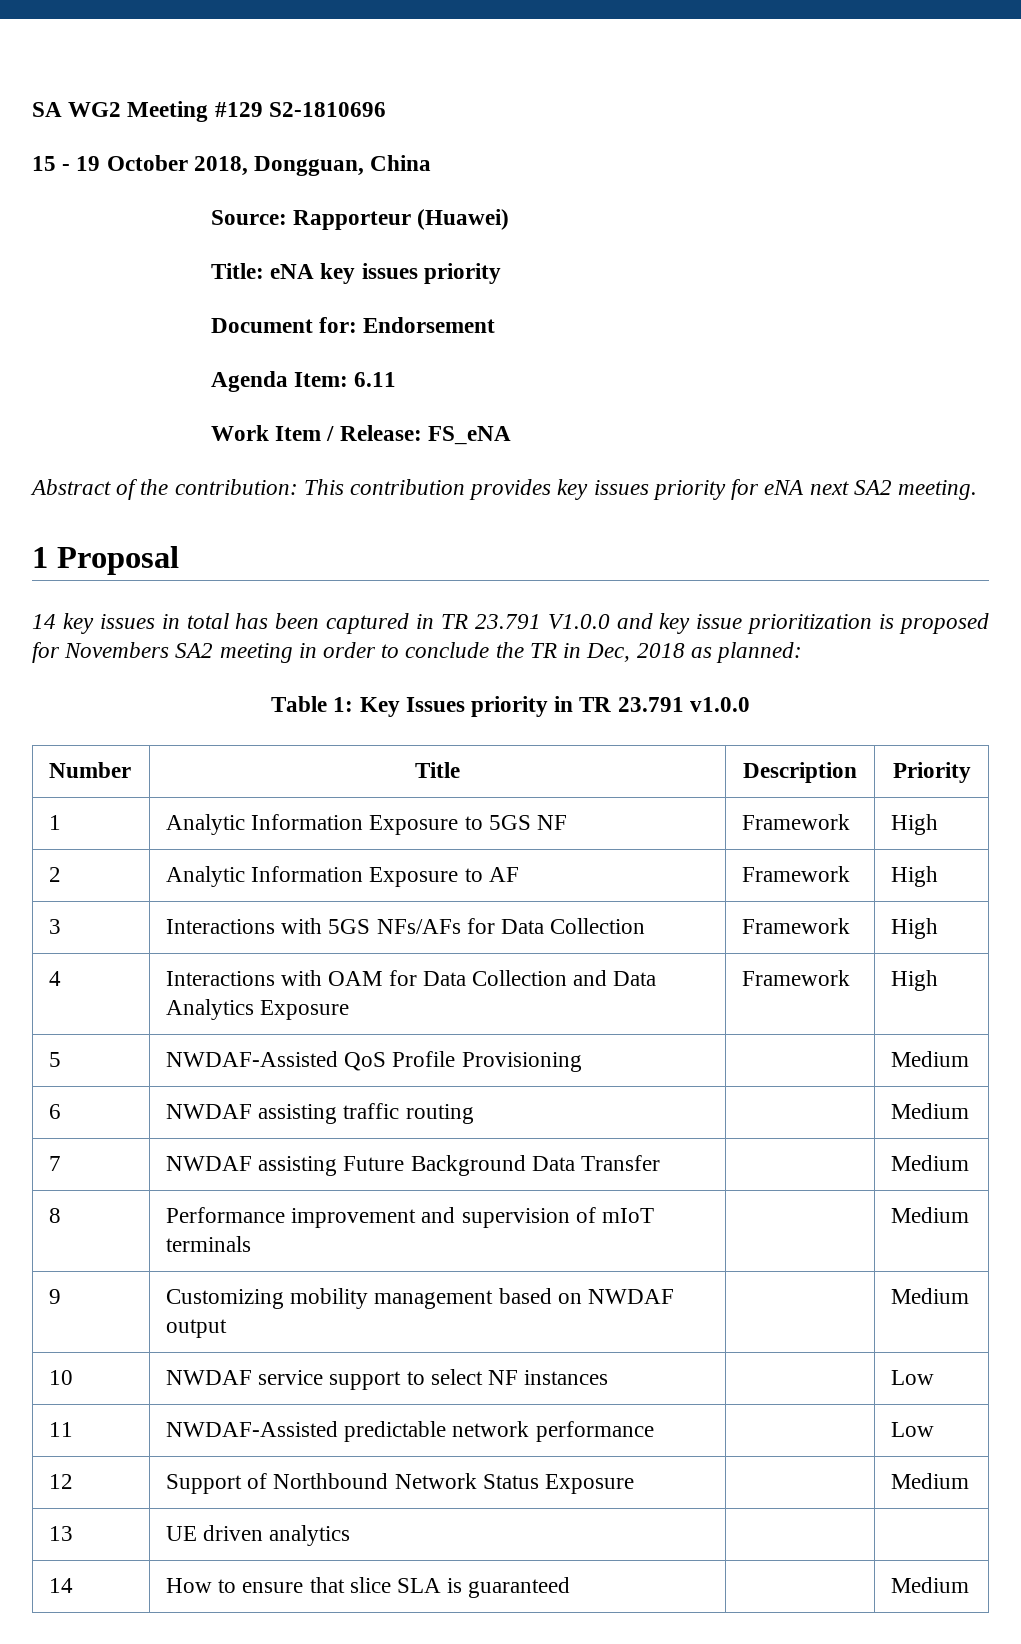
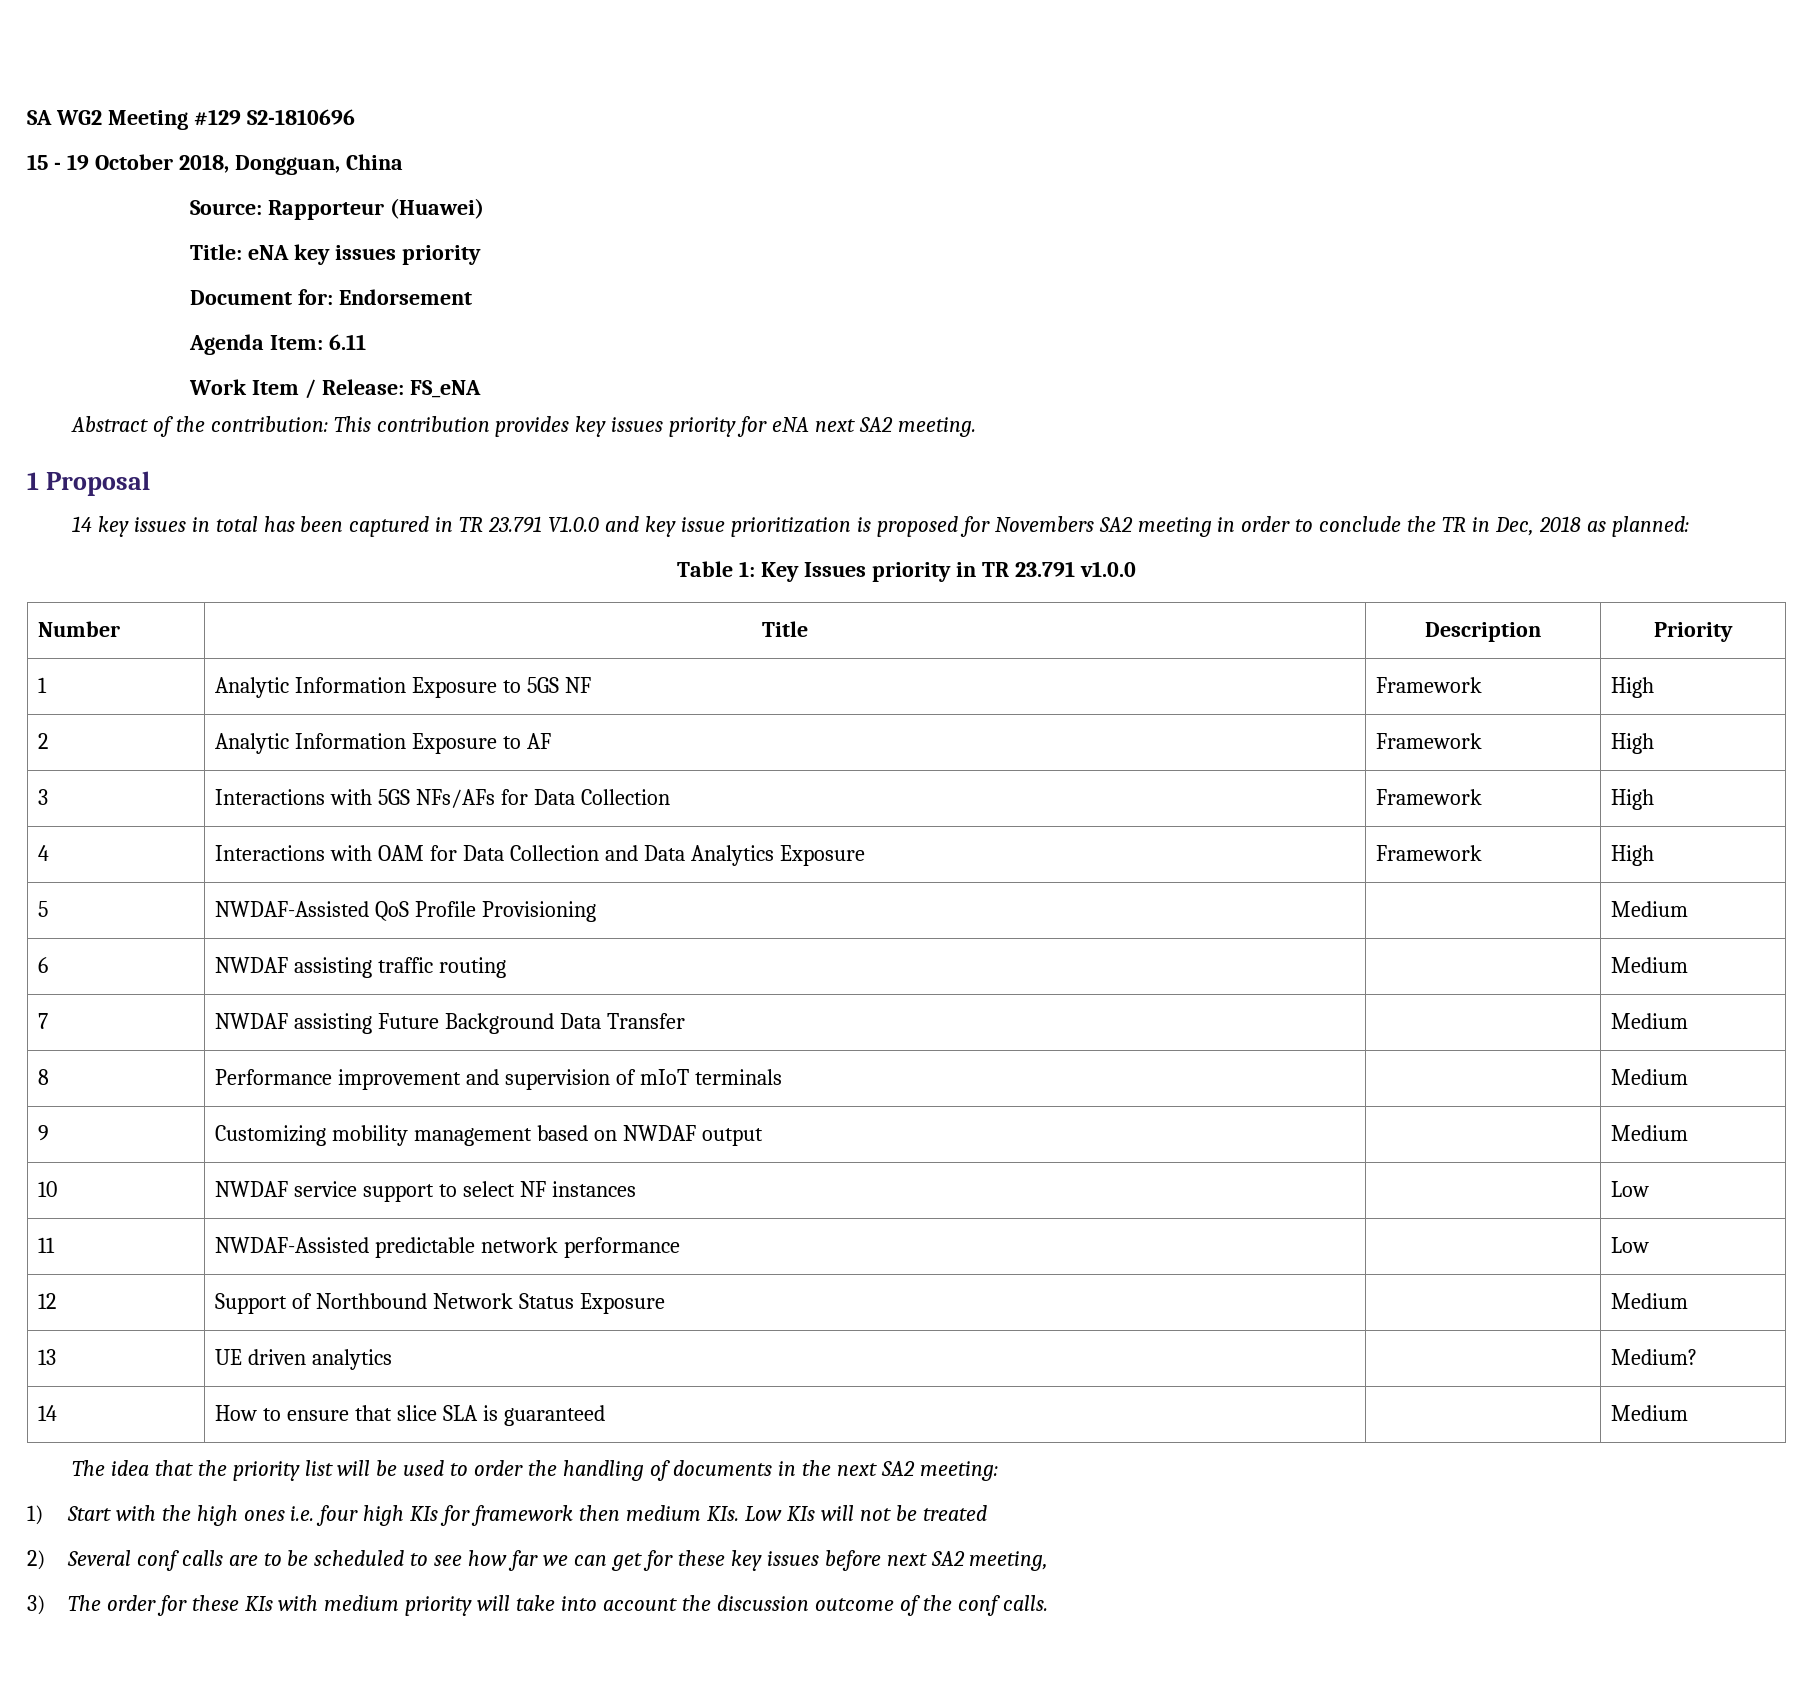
- 13 | UE driven analytics | |
+ 13 | UE driven analytics | | Medium?
+ The idea that the priority list will be used to order the handling of documents in the next SA2 meeting:
+ 1) Start with the high ones i.e. four high KIs for framework then medium KIs. Low KIs will not be treated
+ 2) Several conf calls are to be scheduled to see how far we can get for these key issues before next SA2 meeting,
+ 3) The order for these KIs with medium priority will take into account the discussion outcome of the conf calls.

